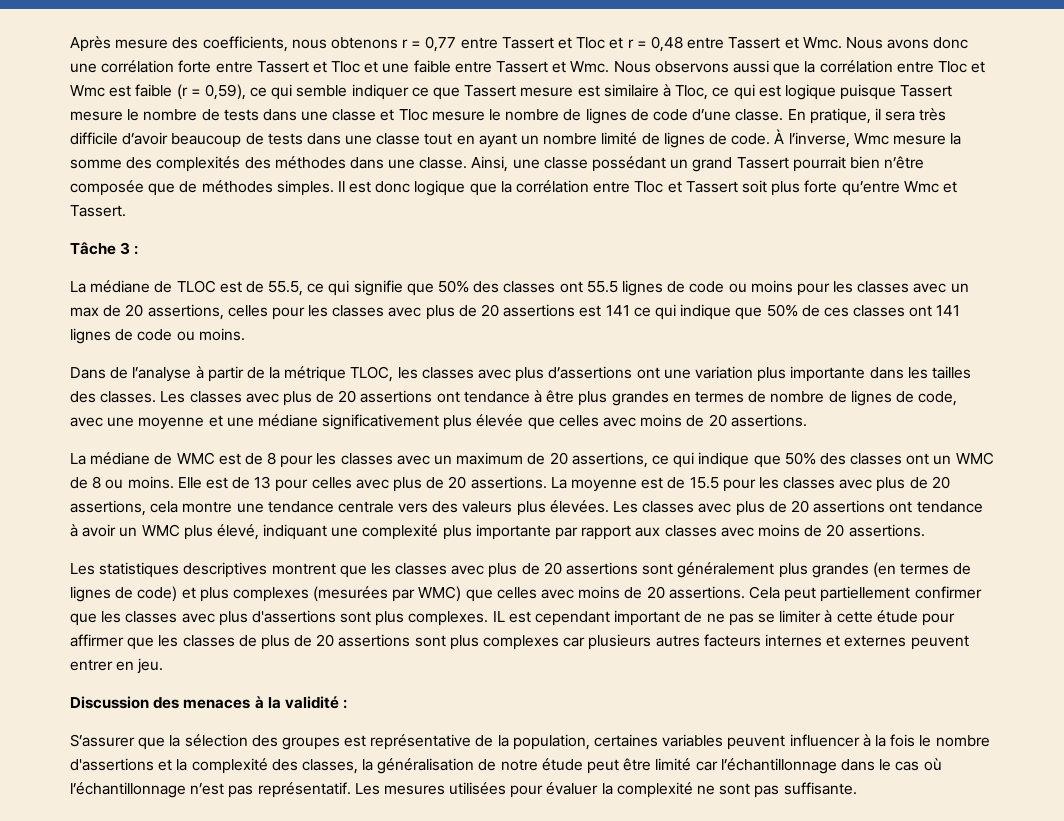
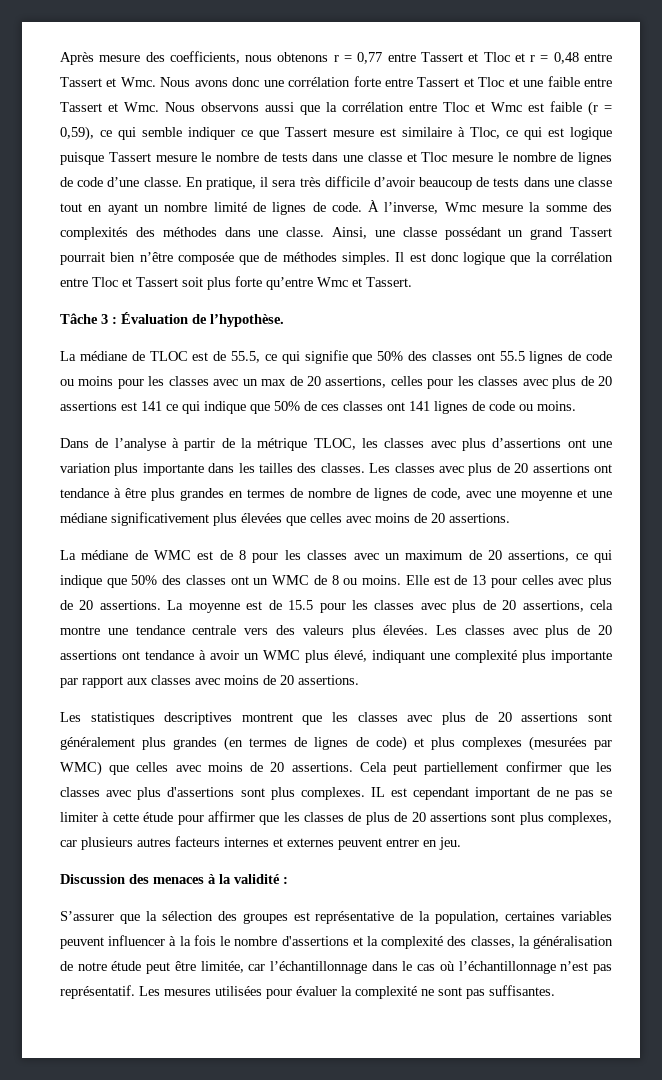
- Tâche 3 :
+ Tâche 3 : Évaluation de l’hypothèse.
- Les classes avec plus de 20 assertions ont tendance à être plus grandes en termes de nombre de lignes de code, avec une moyenne et une médiane significativement plus élevée que celles avec moins de 20 assertions.
+ Les classes avec plus de 20 assertions ont tendance à être plus grandes en termes de nombre de lignes de code, avec une moyenne et une médiane significativement plus élevées que celles avec moins de 20 assertions.
- IL est cependant important de ne pas se limiter à cette étude pour affirmer que les classes de plus de 20 assertions sont plus complexes car plusieurs autres facteurs internes et externes peuvent entrer en jeu.
+ IL est cependant important de ne pas se limiter à cette étude pour affirmer que les classes de plus de 20 assertions sont plus complexes, car plusieurs autres facteurs internes et externes peuvent entrer en jeu.
- S’assurer que la sélection des groupes est représentative de la population, certaines variables peuvent influencer à la fois le nombre d'assertions et la complexité des classes, la généralisation de notre étude peut être limité car l’échantillonnage dans le cas où l’échantillonnage n’est pas représentatif.
+ S’assurer que la sélection des groupes est représentative de la population, certaines variables peuvent influencer à la fois le nombre d'assertions et la complexité des classes, la généralisation de notre étude peut être limitée, car l’échantillonnage dans le cas où l’échantillonnage n’est pas représentatif.
- Les mesures utilisées pour évaluer la complexité ne sont pas suffisante.
+ Les mesures utilisées pour évaluer la complexité ne sont pas suffisantes.

